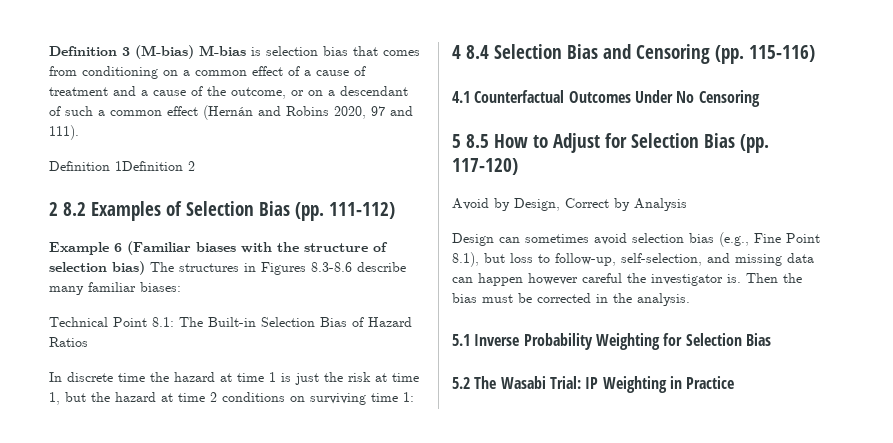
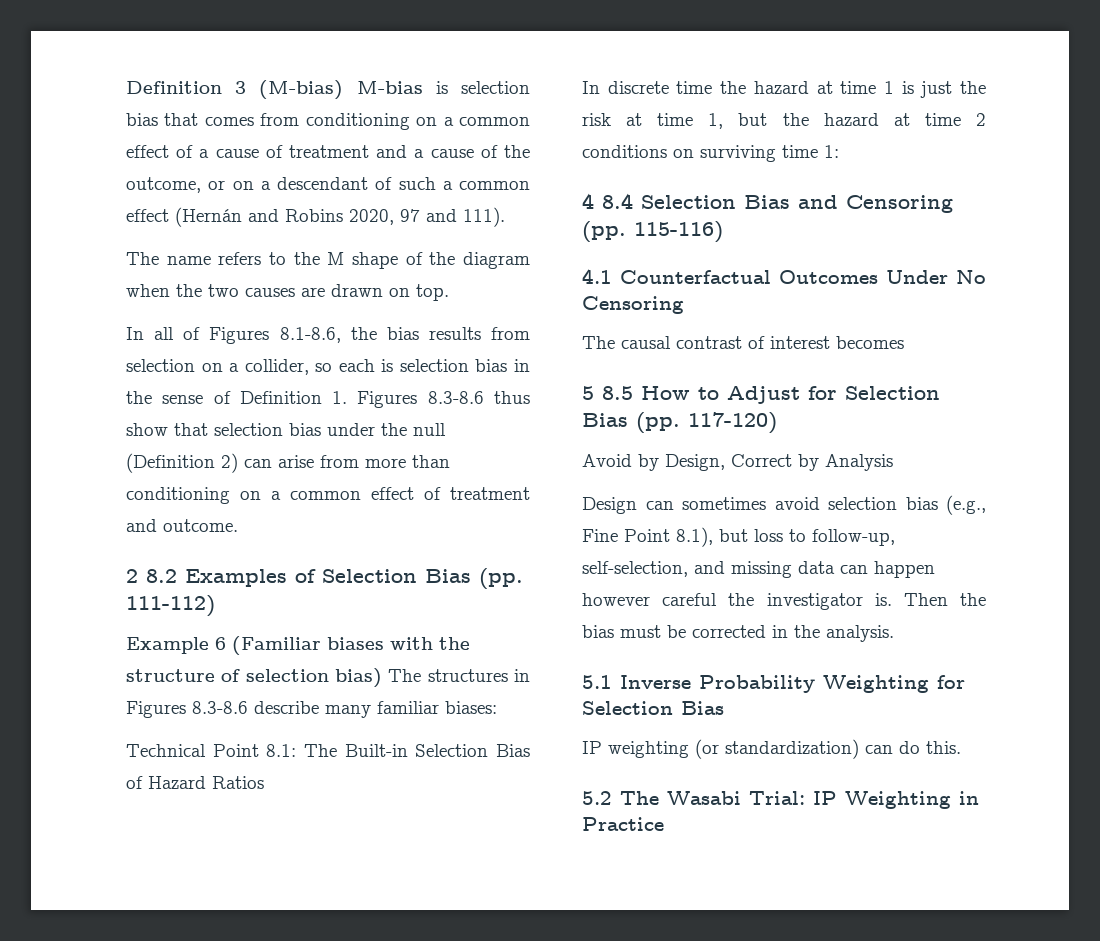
- Definition 1Definition 2
+ The name refers to the M shape of the diagram when the two causes are drawn on top.
+ In all of Figures 8.1-8.6, the bias results from selection on a collider, so each is selection bias in the sense of Definition 1. Figures 8.3-8.6 thus show that selection bias under the null (Definition 2) can arise from more than conditioning on a common effect of treatment and outcome.
+ The causal contrast of interest becomes
+ IP weighting (or standardization) can do this.

